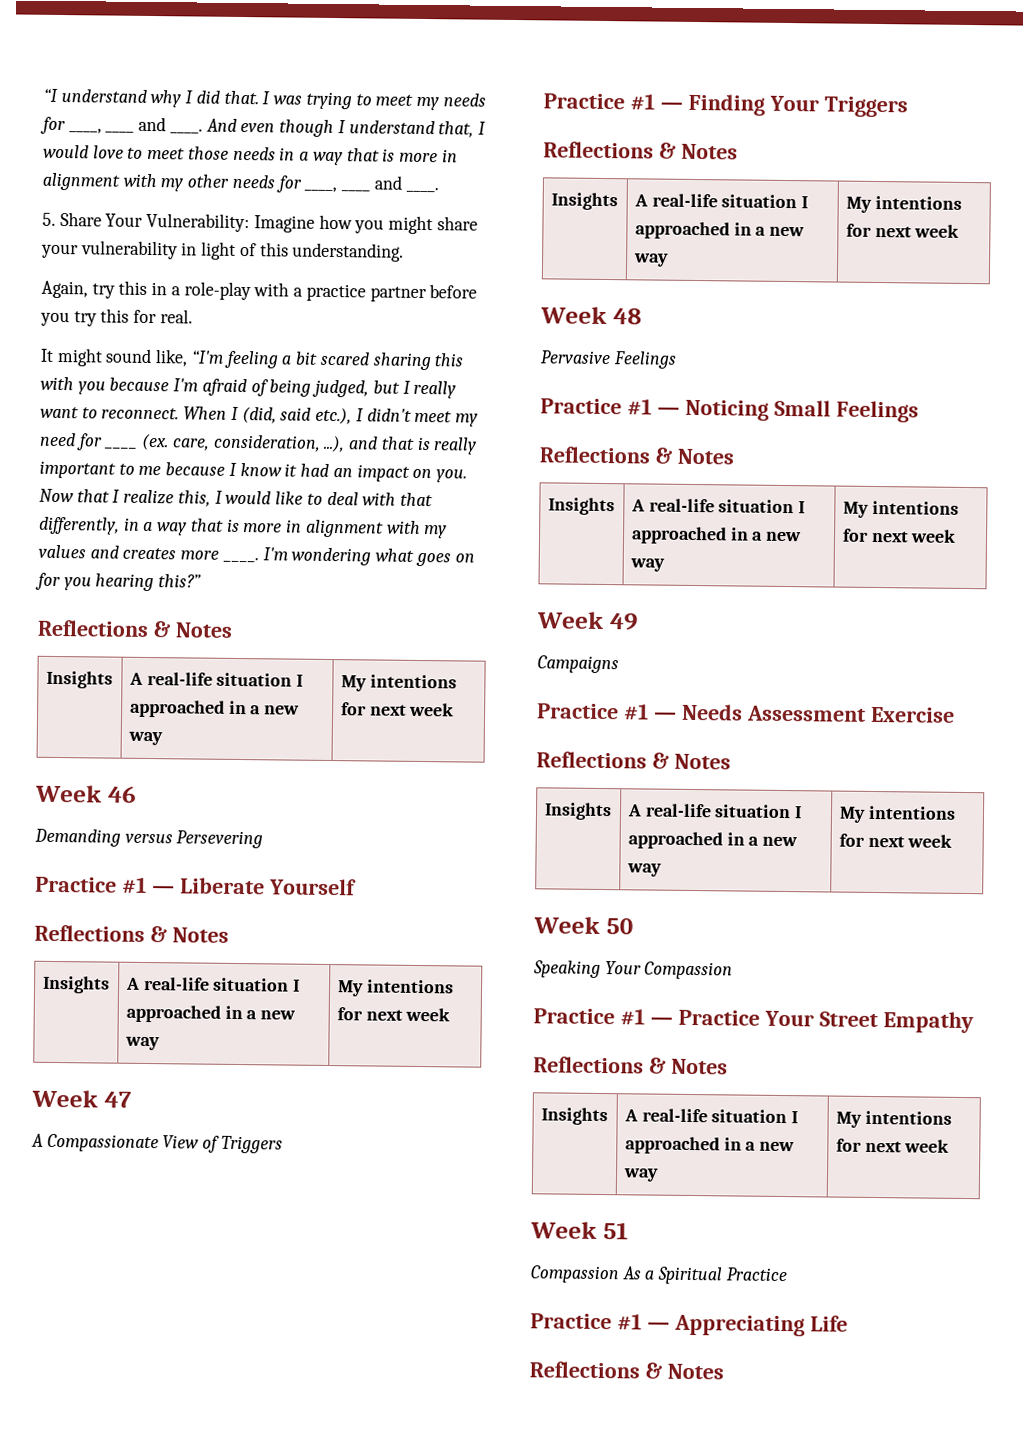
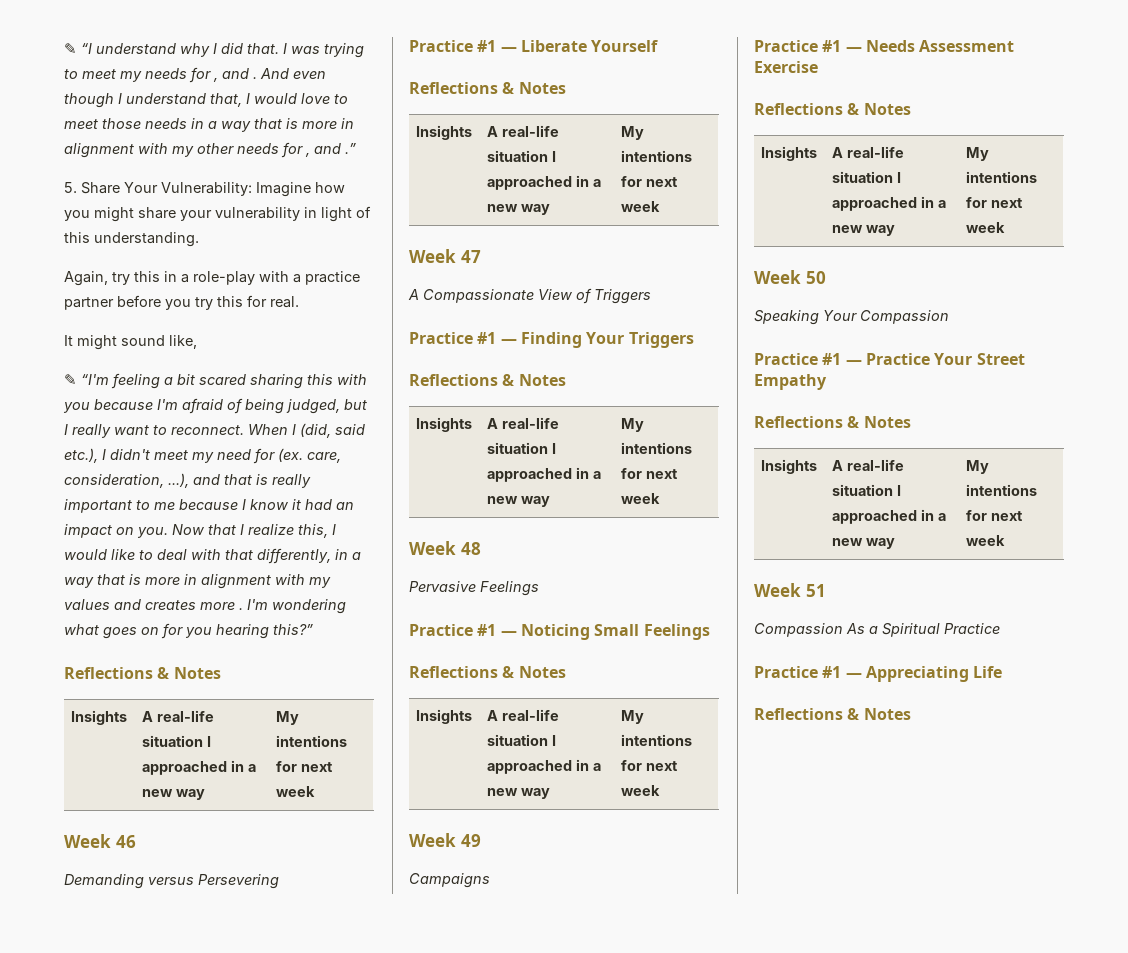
- “I understand why I did that.
+ ✎ “I understand why I did that.
- I was trying to meet my needs for ____, ____ and ____.
+ I was trying to meet my needs for , and .
- And even though I understand that, I would love to meet those needs in a way that is more in alignment with my other needs for ____, ____ and ____.
+ And even though I understand that, I would love to meet those needs in a way that is more in alignment with my other needs for , and .”
- It might sound like, “I'm feeling a bit scared sharing this with you because I'm afraid of being judged, but I really want to reconnect.
+ It might sound like,
+ ✎ “I'm feeling a bit scared sharing this with you because I'm afraid of being judged, but I really want to reconnect.
- When I (did, said etc.), I didn't meet my need for ____ (ex. care, consideration, ...), and that is really important to me because I know it had an impact on you.
+ When I (did, said etc.), I didn't meet my need for (ex. care, consideration, ...), and that is really important to me because I know it had an impact on you.
- Now that I realize this, I would like to deal with that differently, in a way that is more in alignment with my values and creates more ____.
+ Now that I realize this, I would like to deal with that differently, in a way that is more in alignment with my values and creates more .

